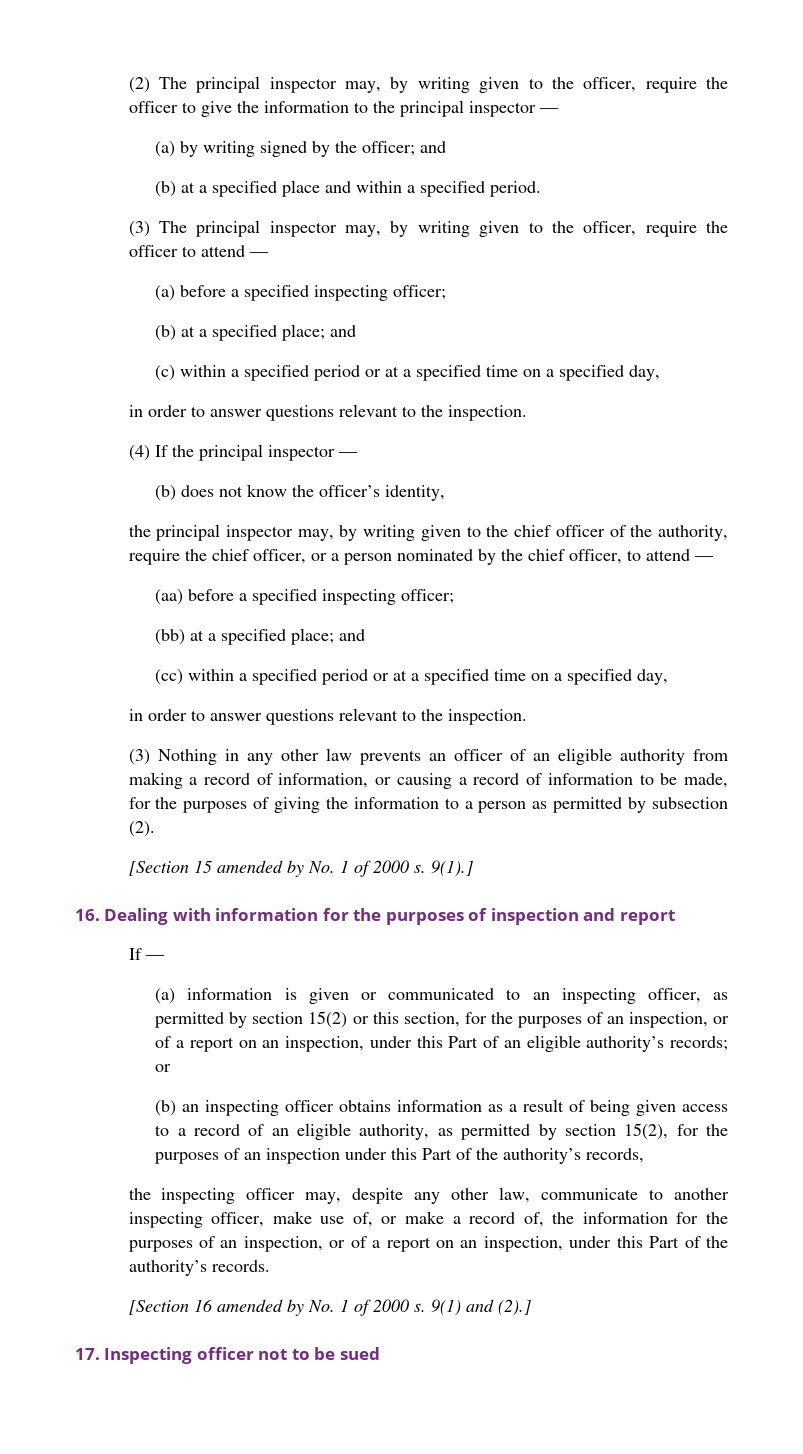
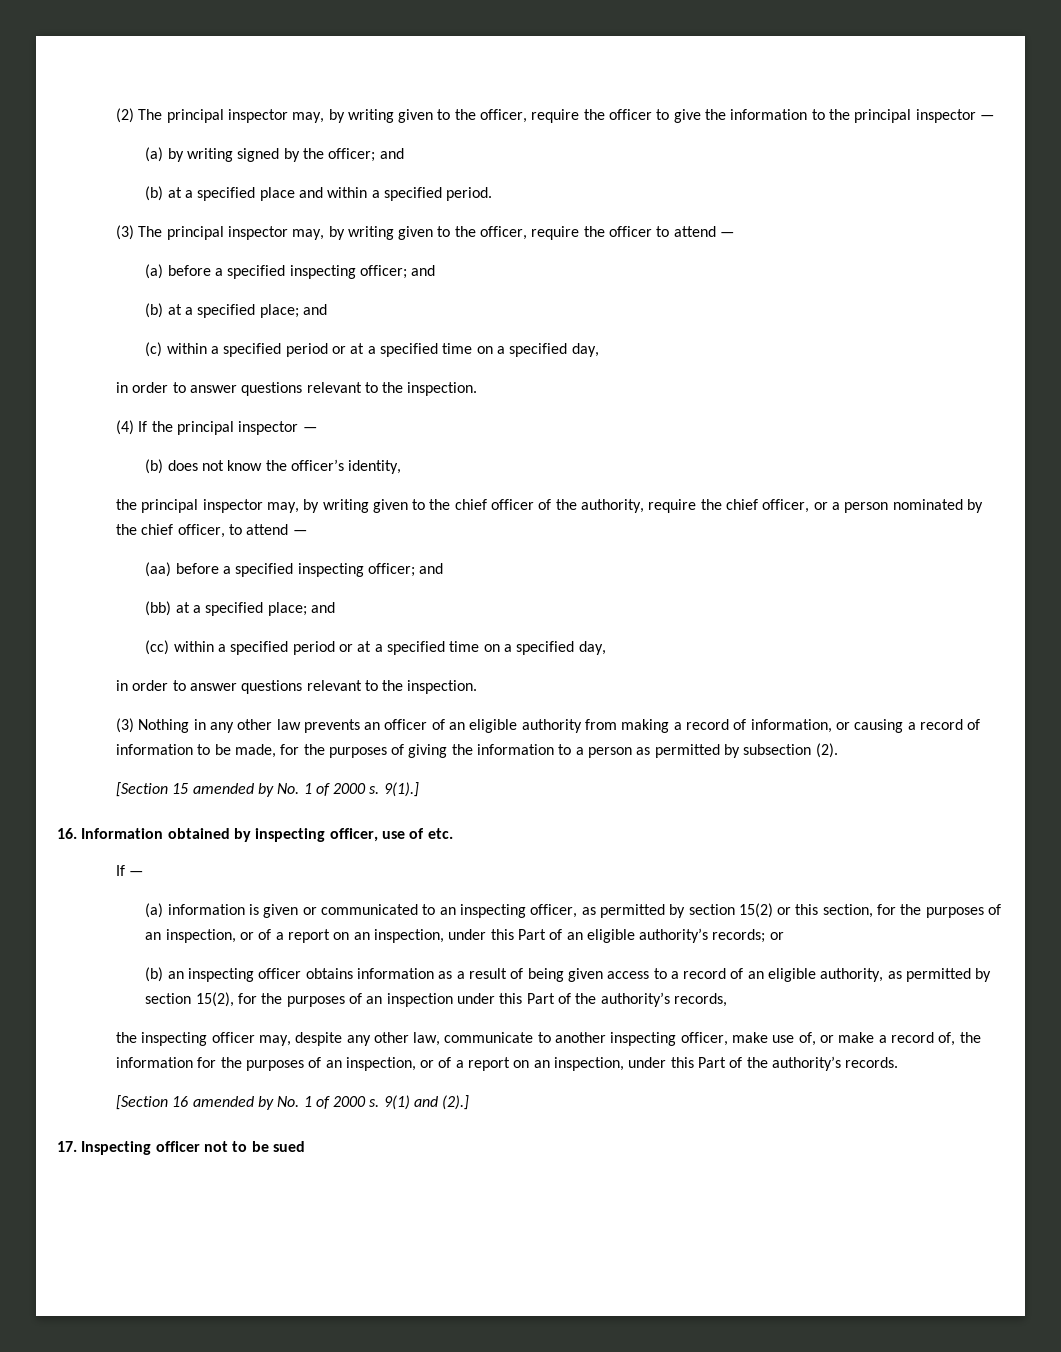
- (a) before a specified inspecting officer;
+ (a) before a specified inspecting officer; and
- (aa) before a specified inspecting officer;
+ (aa) before a specified inspecting officer; and
- 16. Dealing with information for the purposes of inspection and report
+ 16. Information obtained by inspecting officer, use of etc.

